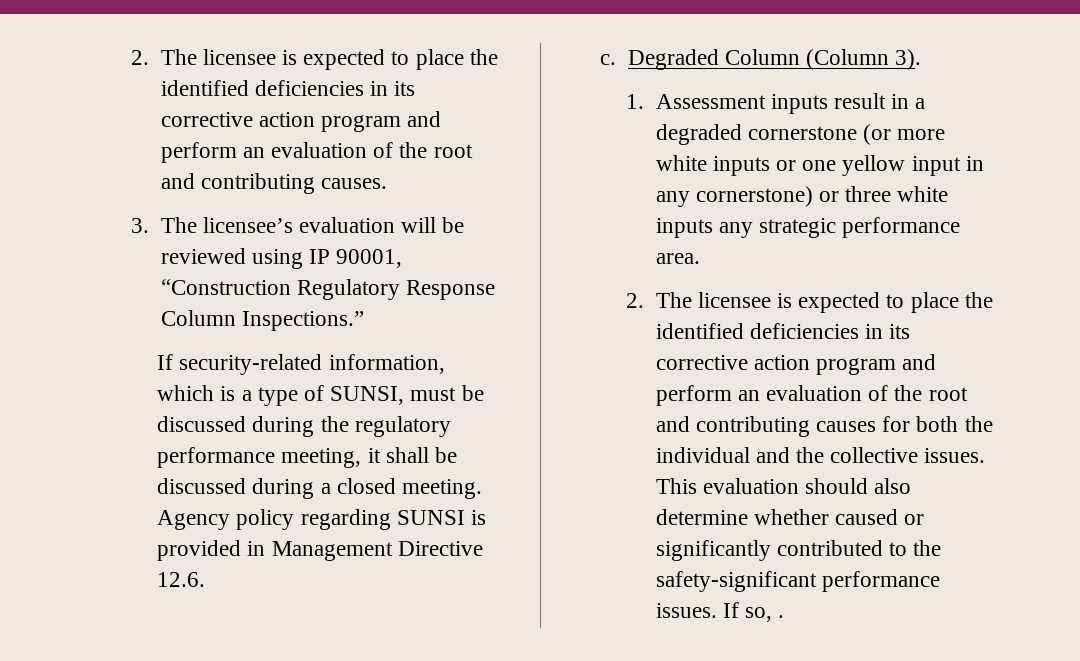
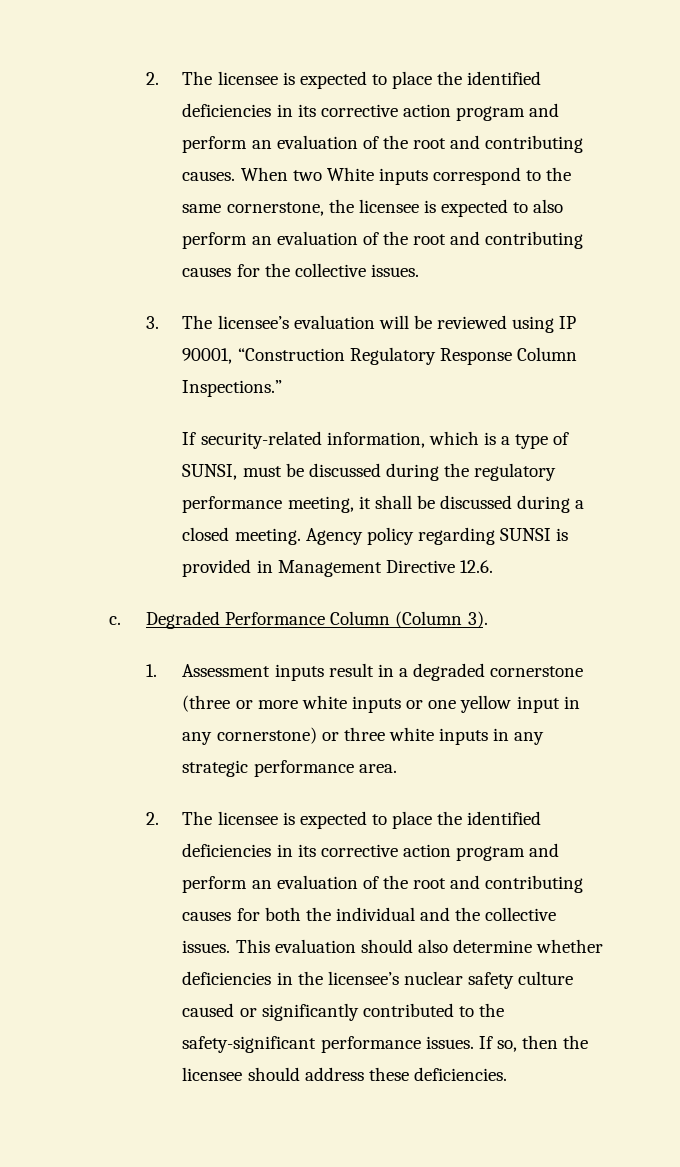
+ When two White inputs correspond to the same cornerstone, the licensee is expected to also perform an evaluation of the root and contributing causes for the collective issues.
- Degraded Column (Column 3).
+ Degraded Performance Column (Column 3).
- 1. Assessment inputs result in a degraded cornerstone (or more white inputs or one yellow input in any cornerstone) or three white inputs any strategic performance area.
+ 1. Assessment inputs result in a degraded cornerstone (three or more white inputs or one yellow input in any cornerstone) or three white inputs in any strategic performance area.
- This evaluation should also determine whether caused or significantly contributed to the safety-significant performance issues.
+ This evaluation should also determine whether deficiencies in the licensee’s nuclear safety culture caused or significantly contributed to the safety-significant performance issues.
- If so, .
+ If so, then the licensee should address these deficiencies.

